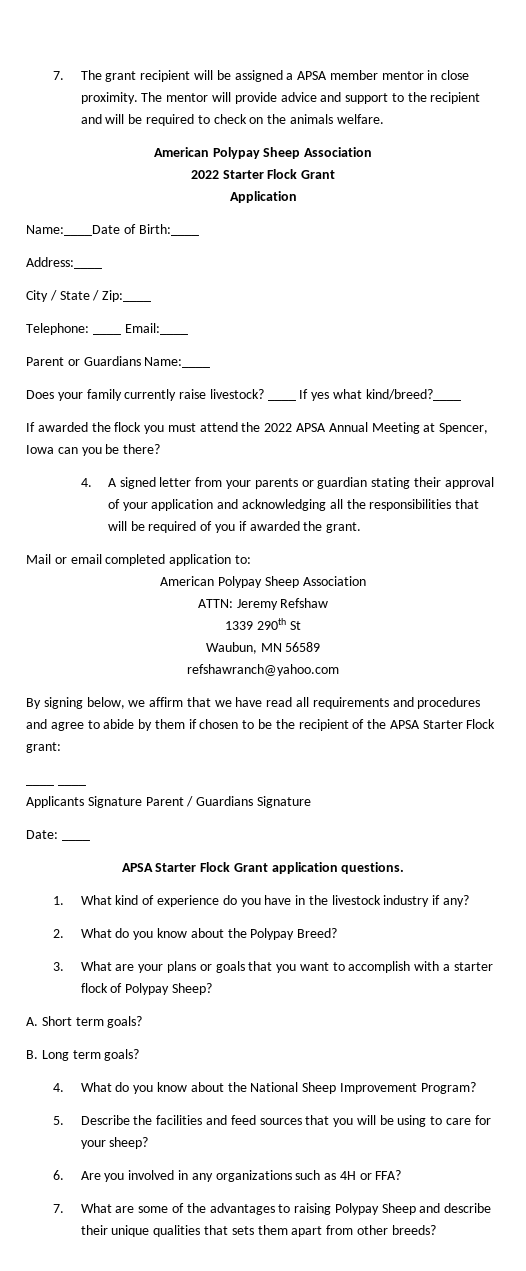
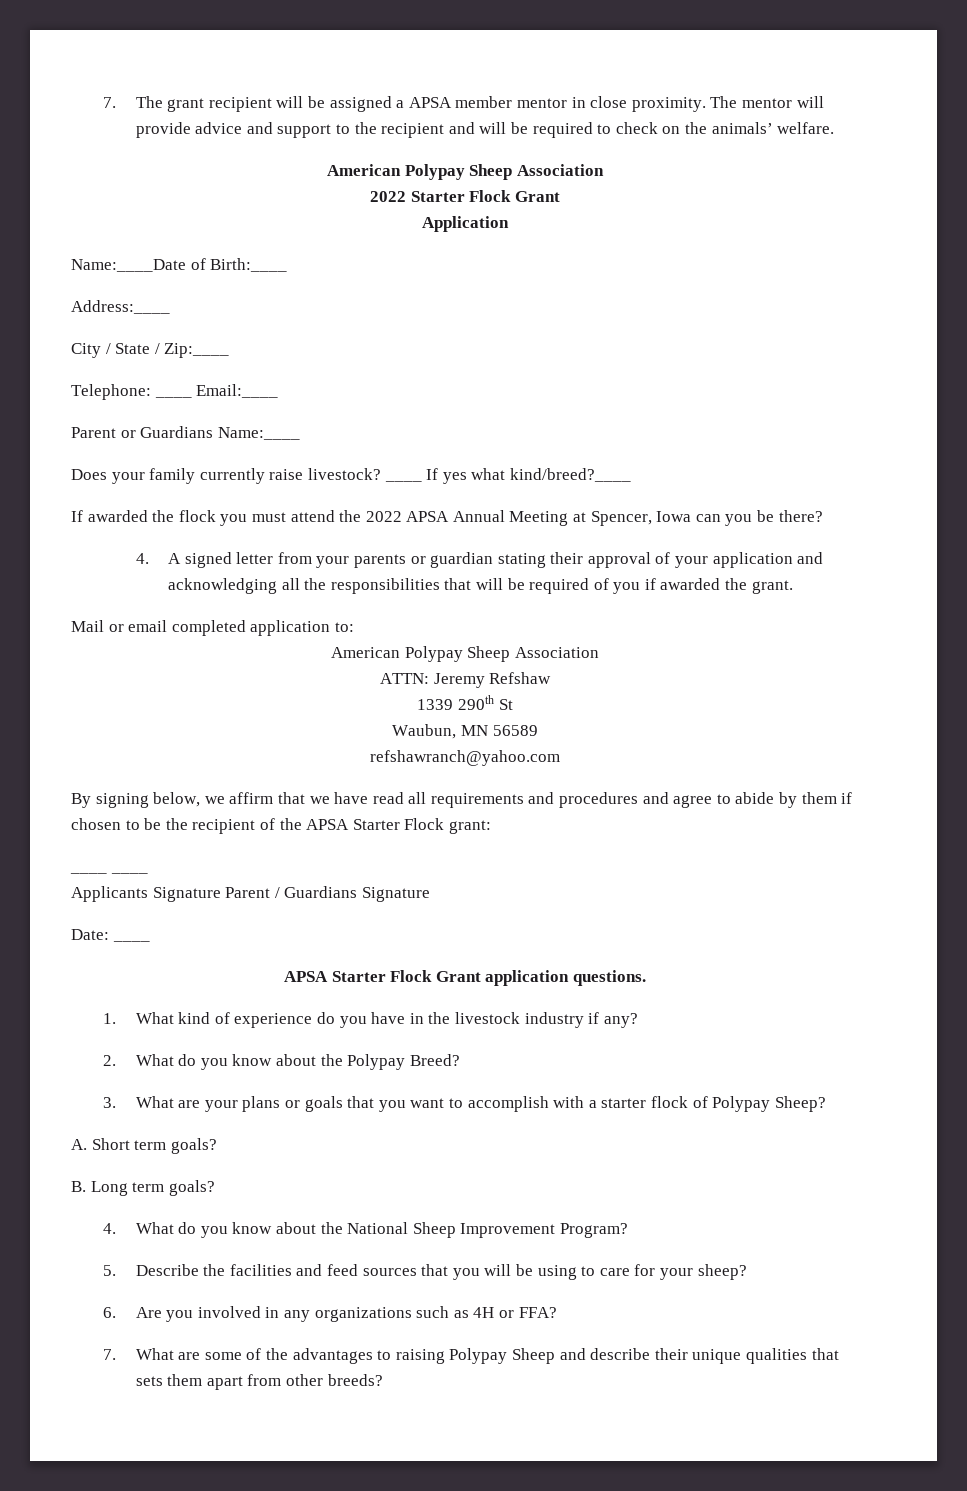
- The mentor will provide advice and support to the recipient and will be required to check on the animals welfare.
+ The mentor will provide advice and support to the recipient and will be required to check on the animals’ welfare.

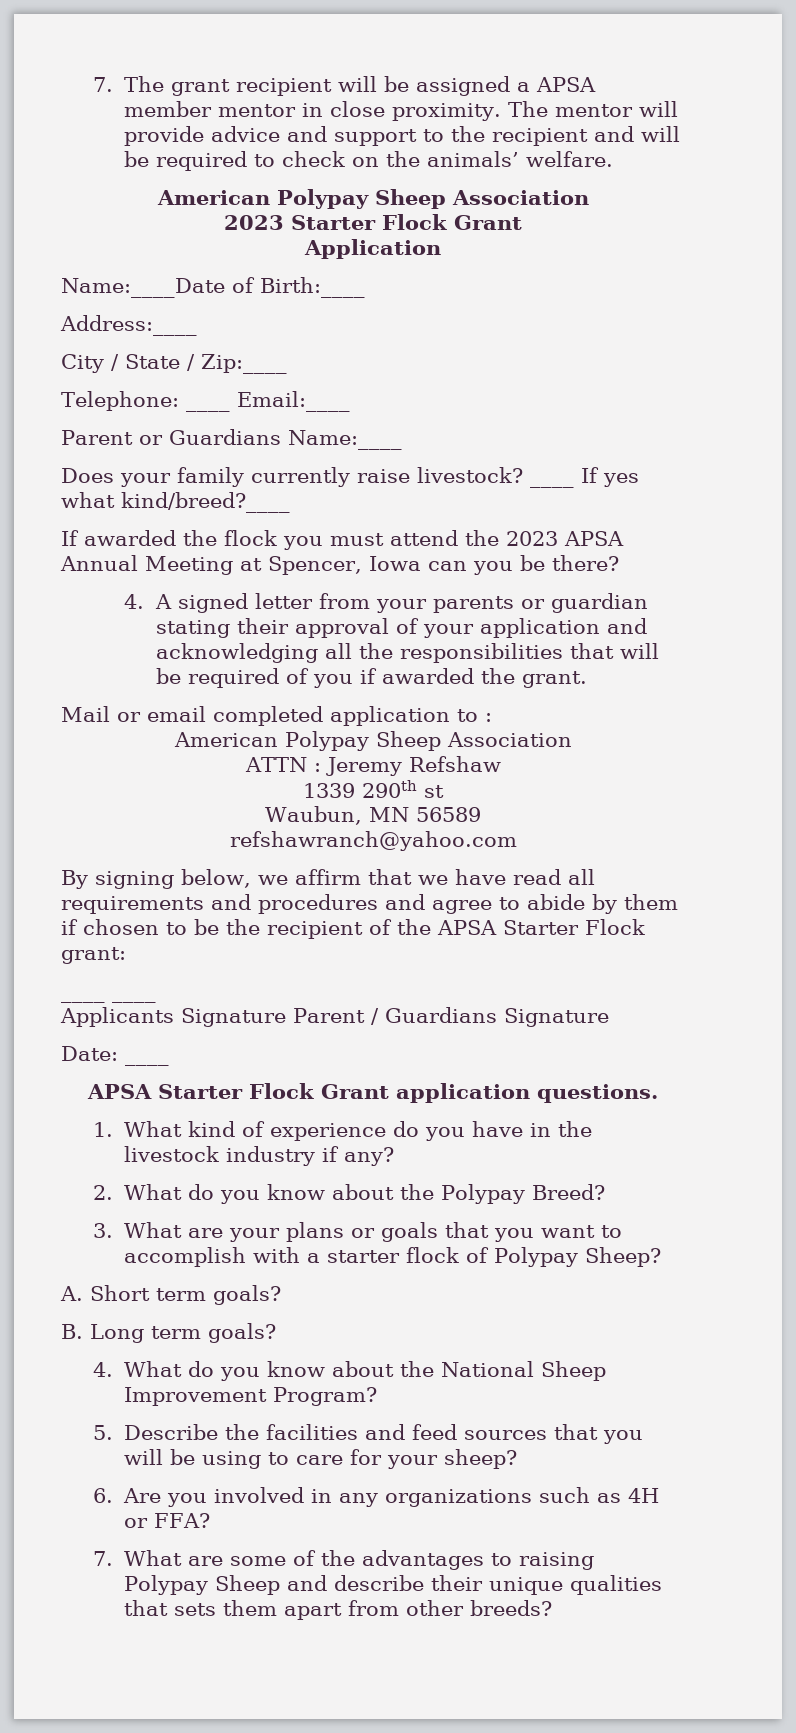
- 2022 Starter Flock Grant
+ 2023 Starter Flock Grant
- If awarded the flock you must attend the 2022 APSA Annual Meeting at Spencer, Iowa can you be there?
+ If awarded the flock you must attend the 2023 APSA Annual Meeting at Spencer, Iowa can you be there?
- Mail or email completed application to:
+ Mail or email completed application to :
  American Polypay Sheep Association
- ATTN: Jeremy Refshaw
+ ATTN : Jeremy Refshaw
- 1339 290th St
+ 1339 290th st

